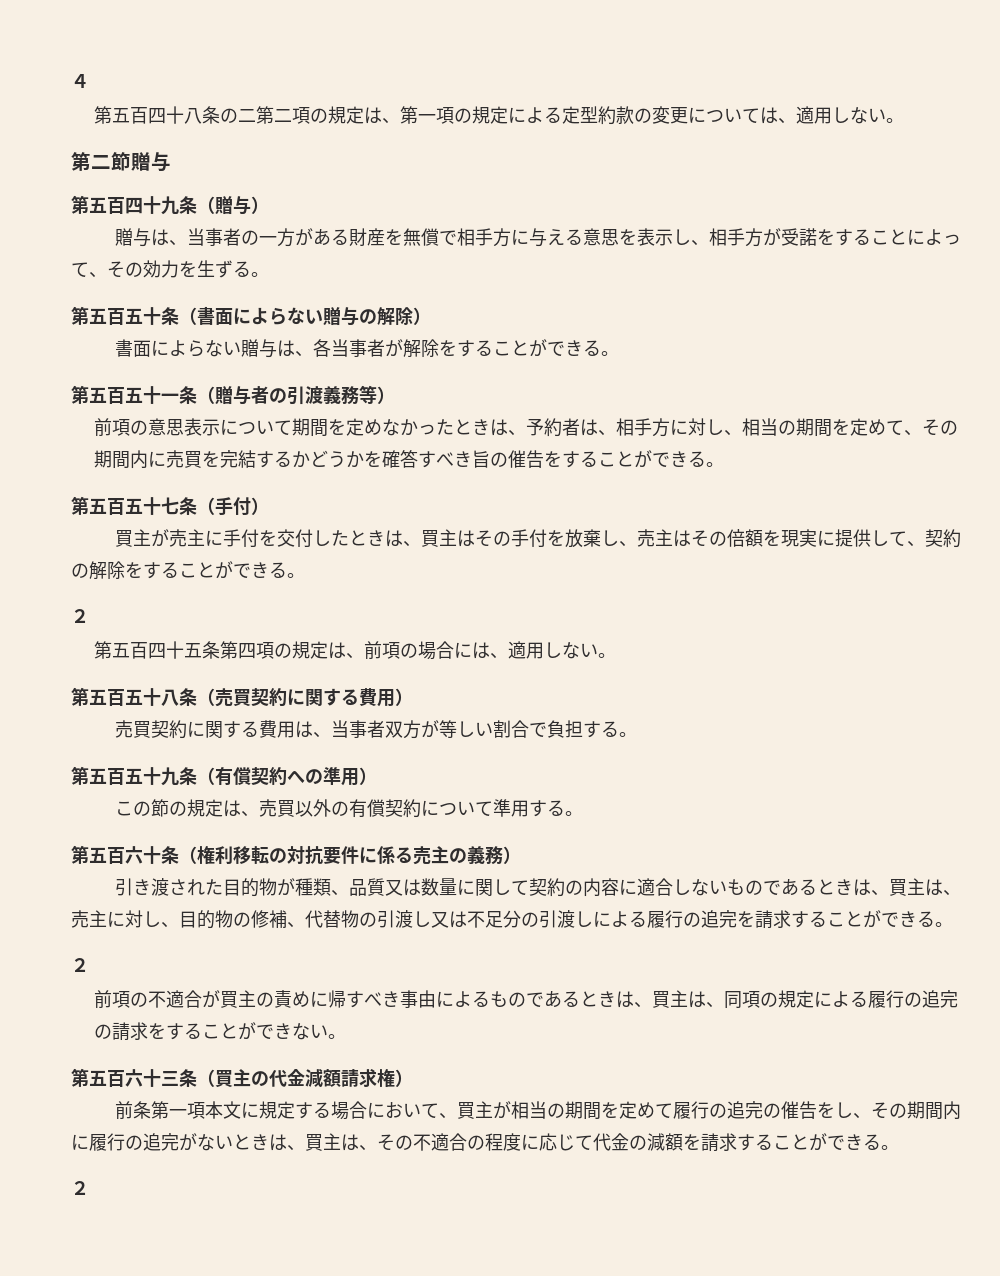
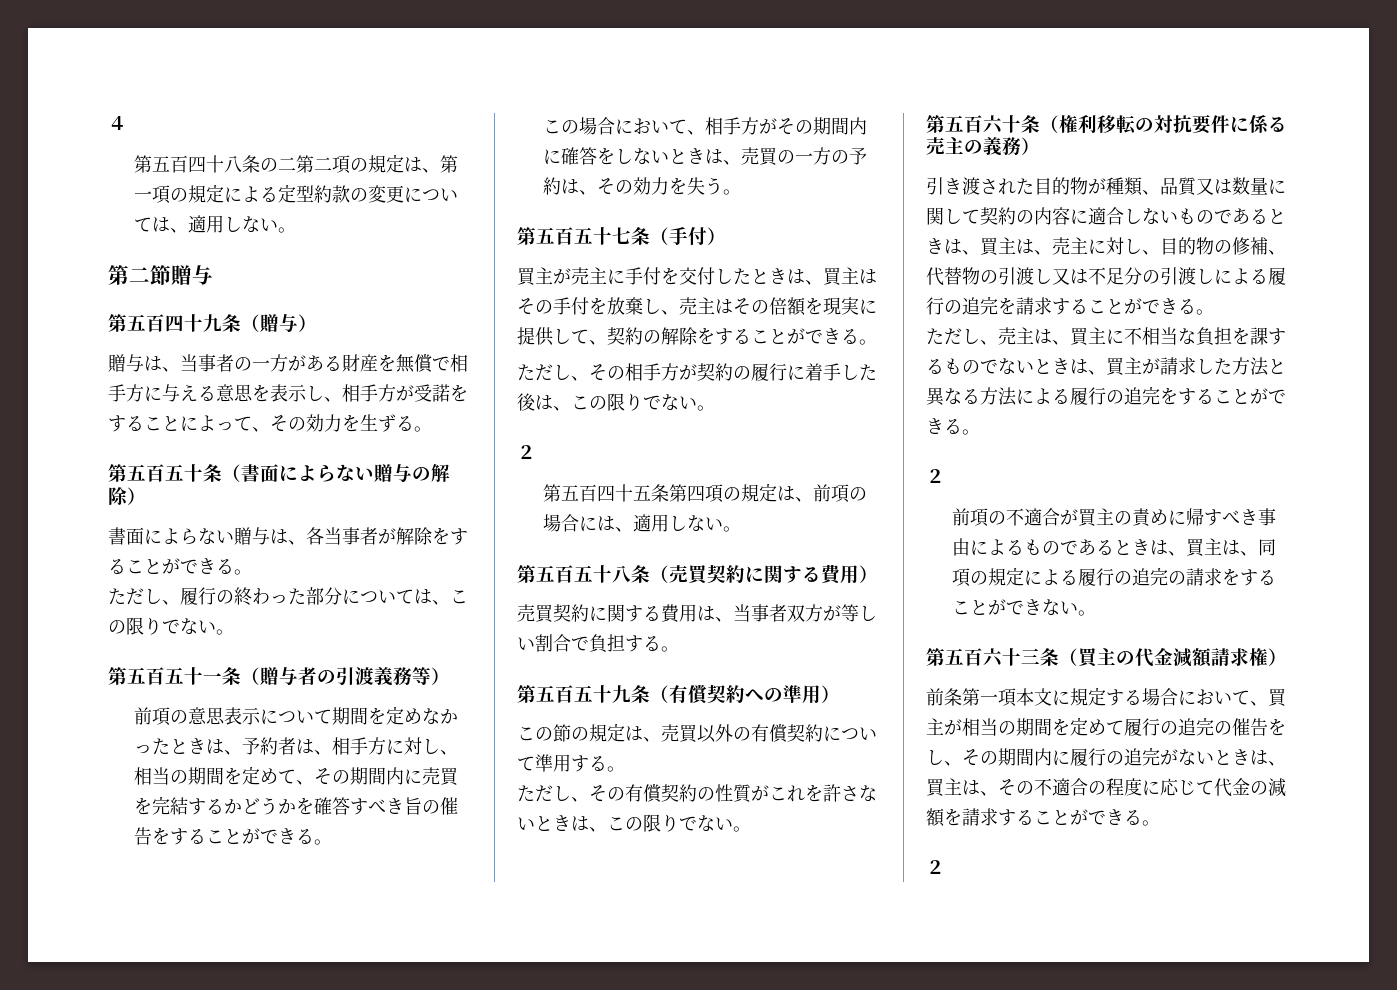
+ ただし、履行の終わった部分については、この限りでない。
+ この場合において、相手方がその期間内に確答をしないときは、売買の一方の予約は、その効力を失う。
+ ただし、その相手方が契約の履行に着手した後は、この限りでない。
+ ただし、その有償契約の性質がこれを許さないときは、この限りでない。
+ ただし、売主は、買主に不相当な負担を課するものでないときは、買主が請求した方法と異なる方法による履行の追完をすることができる。

